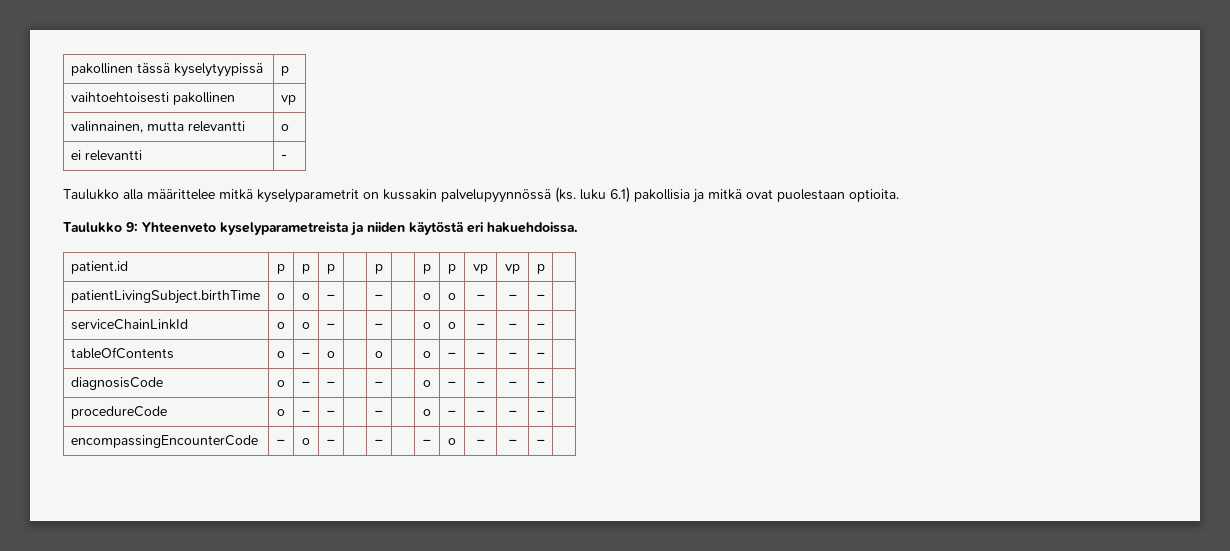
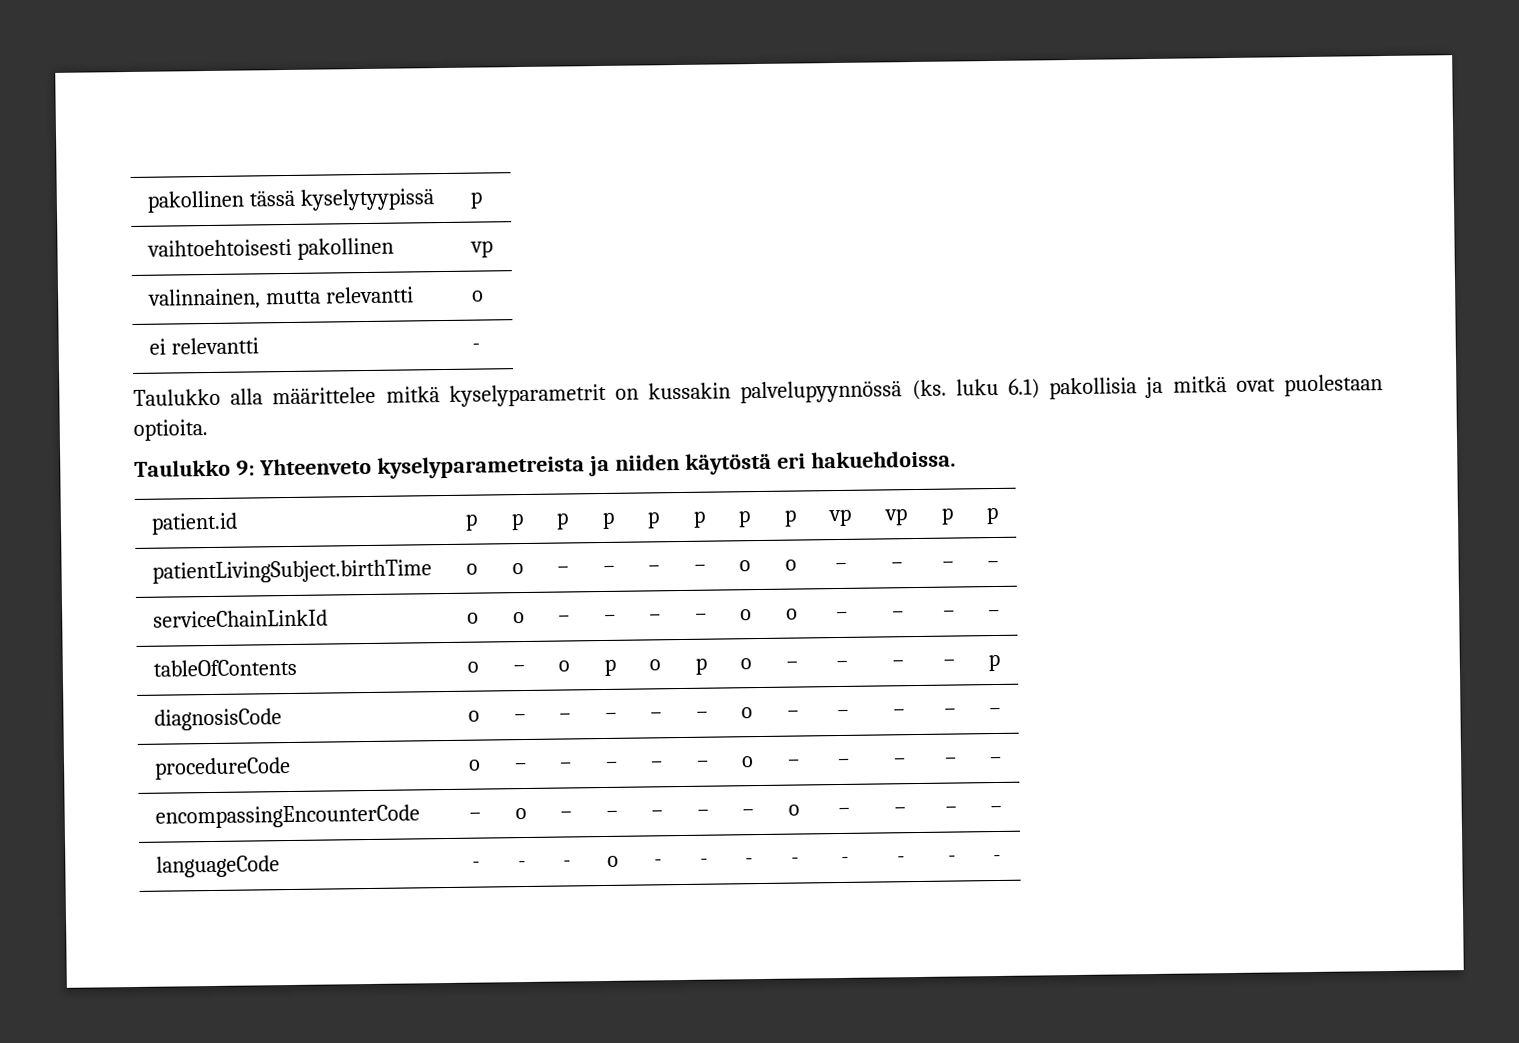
- patient.id | p | p | p | | p | | p | p | vp | vp | p |
+ patient.id | p | p | p | p | p | p | p | p | vp | vp | p | p
- patientLivingSubject.birthTime | o | o | – | | – | | o | o | – | – | – |
- serviceChainLinkId | o | o | – | | – | | o | o | – | – | – |
- tableOfContents | o | – | o | | o | | o | – | – | – | – |
- diagnosisCode | o | – | – | | – | | o | – | – | – | – |
- procedureCode | o | – | – | | – | | o | – | – | – | – |
- encompassingEncounterCode | – | o | – | | – | | – | o | – | – | – |
+ patientLivingSubject.birthTime | o | o | – | – | – | – | o | o | – | – | – | –
+ serviceChainLinkId | o | o | – | – | – | – | o | o | – | – | – | –
+ tableOfContents | o | – | o | p | o | p | o | – | – | – | – | p
+ diagnosisCode | o | – | – | – | – | – | o | – | – | – | – | –
+ procedureCode | o | – | – | – | – | – | o | – | – | – | – | –
+ encompassingEncounterCode | – | o | – | – | – | – | – | o | – | – | – | –
+ languageCode | - | - | - | o | - | - | - | - | - | - | - | -

